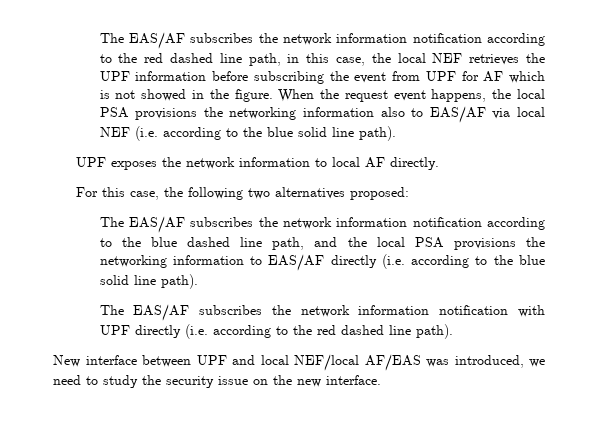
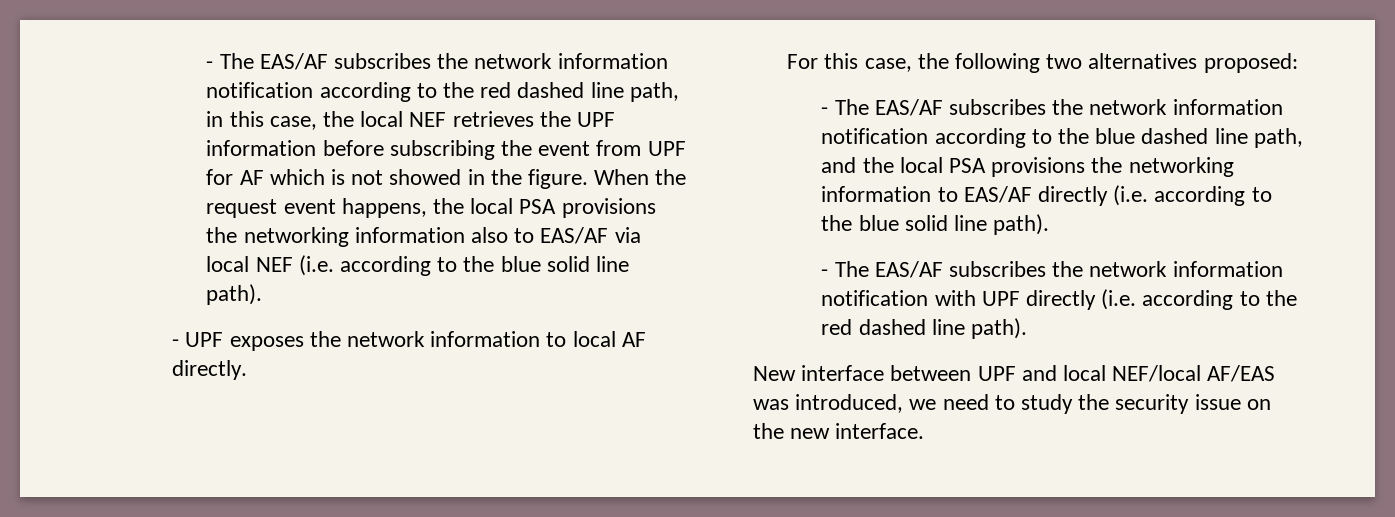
- The EAS/AF subscribes the network information notification according to the red dashed line path, in this case, the local NEF retrieves the UPF information before subscribing the event from UPF for AF which is not showed in the figure.
+ - The EAS/AF subscribes the network information notification according to the red dashed line path, in this case, the local NEF retrieves the UPF information before subscribing the event from UPF for AF which is not showed in the figure.
- UPF exposes the network information to local AF directly.
+ - UPF exposes the network information to local AF directly.
- The EAS/AF subscribes the network information notification according to the blue dashed line path, and the local PSA provisions the networking information to EAS/AF directly (i.e. according to the blue solid line path).
+ - The EAS/AF subscribes the network information notification according to the blue dashed line path, and the local PSA provisions the networking information to EAS/AF directly (i.e. according to the blue solid line path).
- The EAS/AF subscribes the network information notification with UPF directly (i.e. according to the red dashed line path).
+ - The EAS/AF subscribes the network information notification with UPF directly (i.e. according to the red dashed line path).

